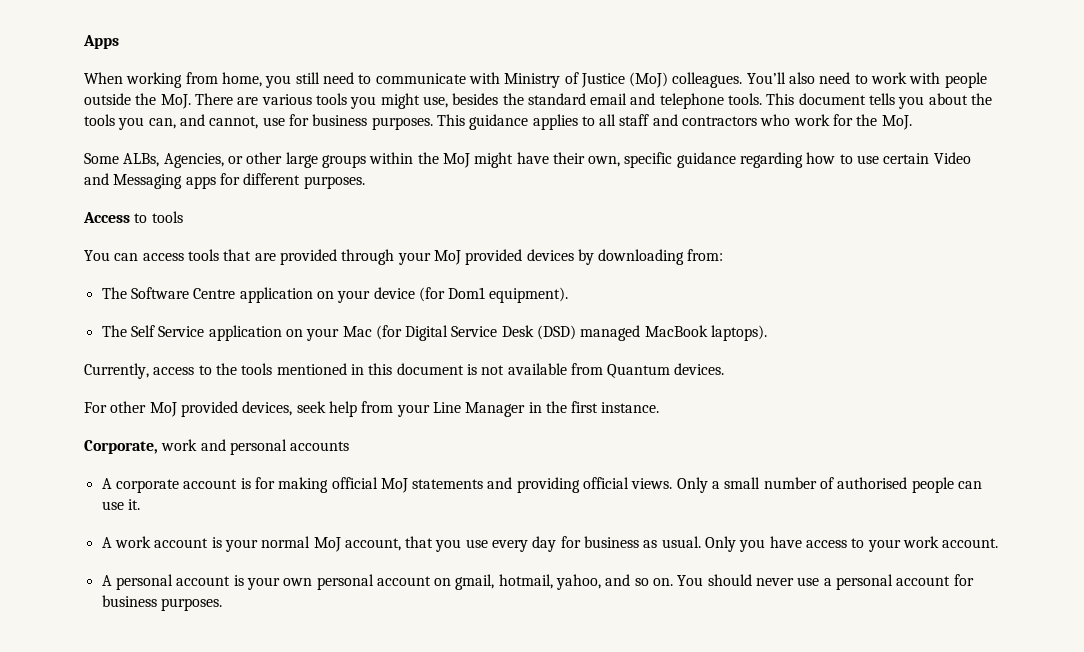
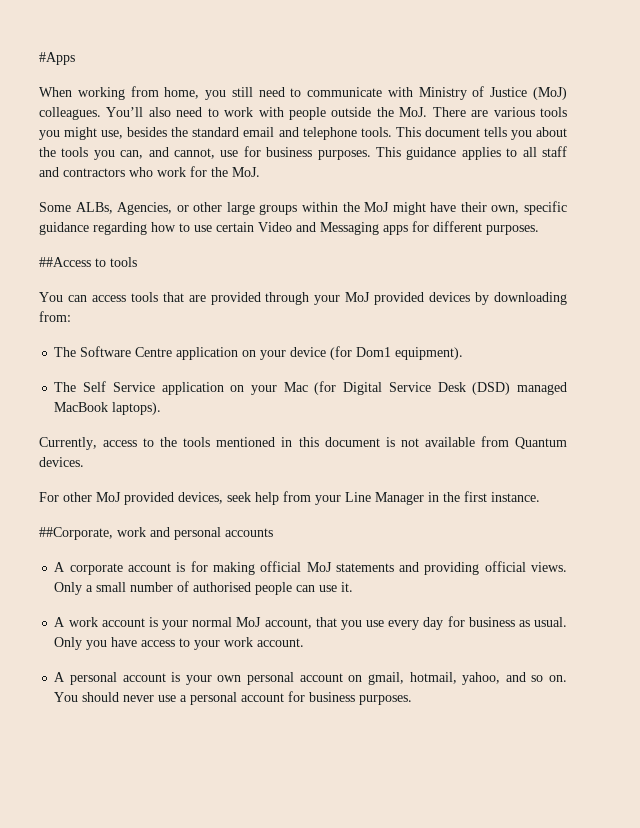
- Apps
+ #Apps
- Access to tools
+ ##Access to tools
- Corporate, work and personal accounts
+ ##Corporate, work and personal accounts

